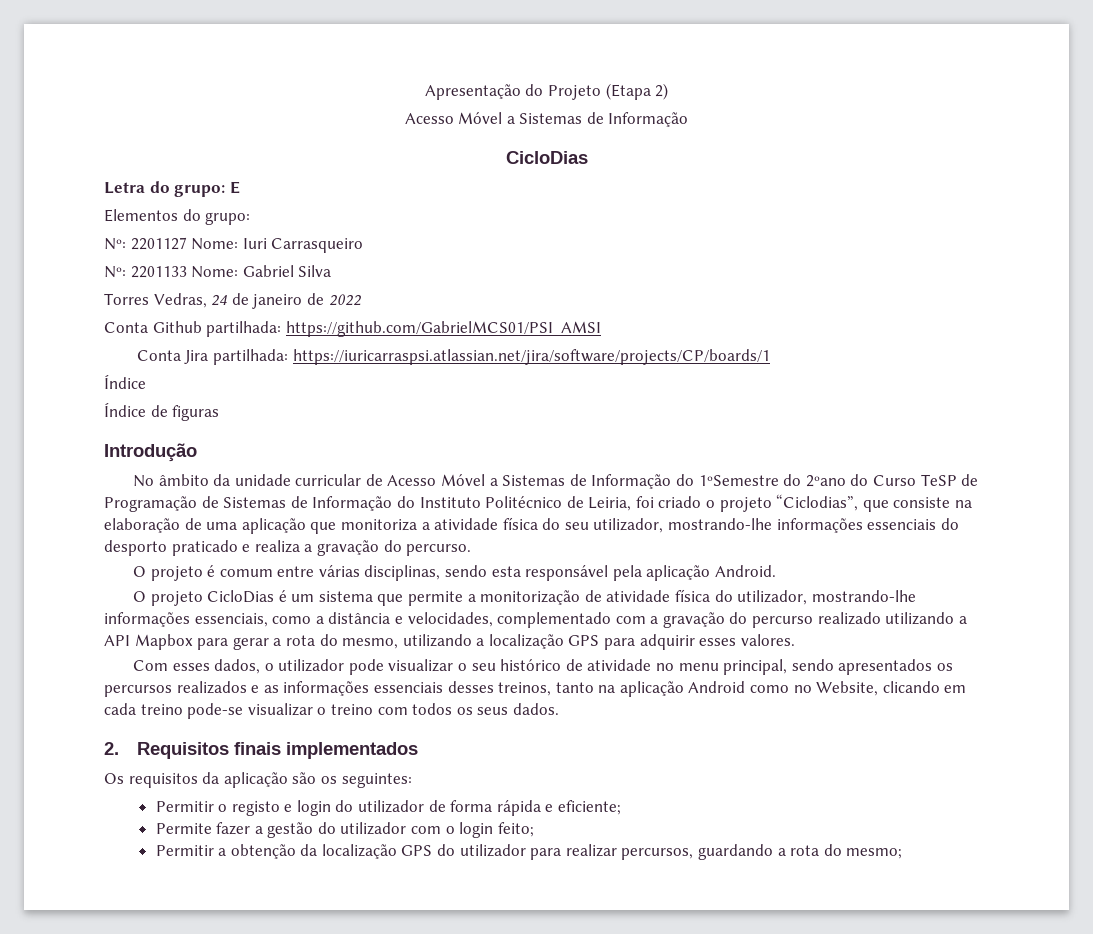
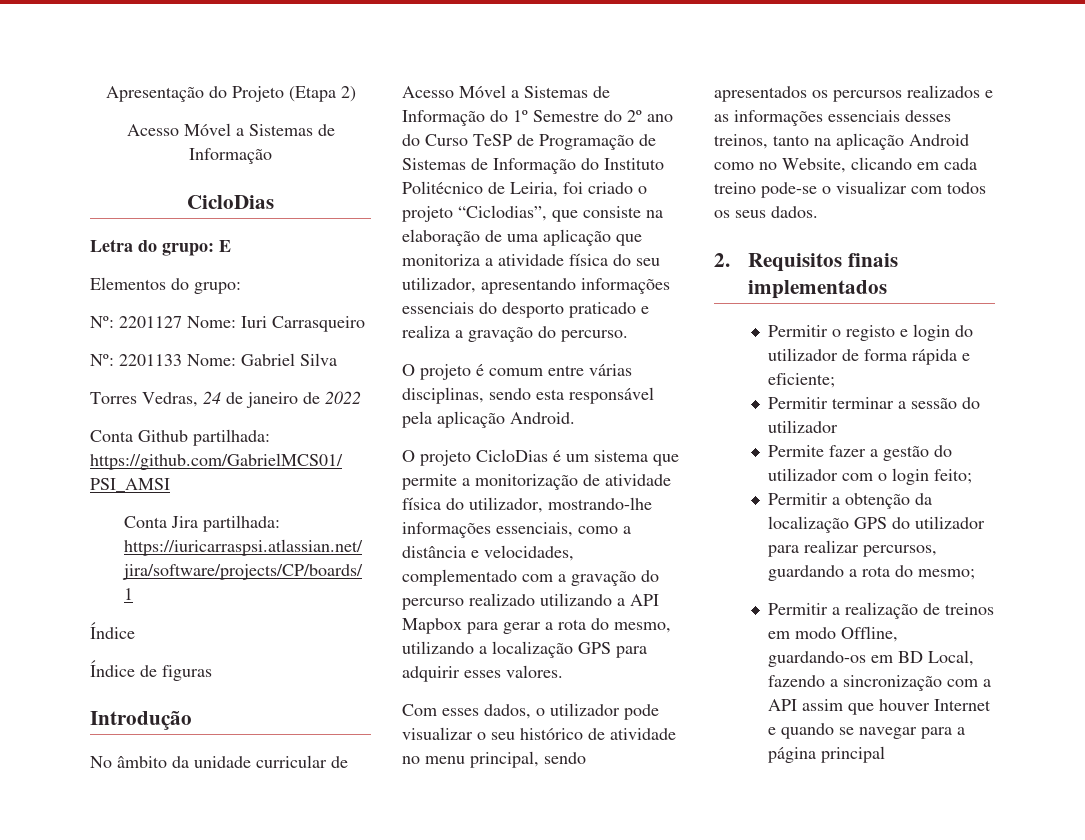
- No âmbito da unidade curricular de Acesso Móvel a Sistemas de Informação do 1ºSemestre do 2ºano do Curso TeSP de Programação de Sistemas de Informação do Instituto Politécnico de Leiria, foi criado o projeto “Ciclodias”, que consiste na elaboração de uma aplicação que monitoriza a atividade física do seu utilizador, mostrando-lhe informações essenciais do desporto praticado e realiza a gravação do percurso.
+ No âmbito da unidade curricular de Acesso Móvel a Sistemas de Informação do 1º Semestre do 2º ano do Curso TeSP de Programação de Sistemas de Informação do Instituto Politécnico de Leiria, foi criado o projeto “Ciclodias”, que consiste na elaboração de uma aplicação que monitoriza a atividade física do seu utilizador, apresentando informações essenciais do desporto praticado e realiza a gravação do percurso.
- Com esses dados, o utilizador pode visualizar o seu histórico de atividade no menu principal, sendo apresentados os percursos realizados e as informações essenciais desses treinos, tanto na aplicação Android como no Website, clicando em cada treino pode-se visualizar o treino com todos os seus dados.
+ Com esses dados, o utilizador pode visualizar o seu histórico de atividade no menu principal, sendo apresentados os percursos realizados e as informações essenciais desses treinos, tanto na aplicação Android como no Website, clicando em cada treino pode-se o visualizar com todos os seus dados.
- Os requisitos da aplicação são os seguintes:
+ Permitir terminar a sessão do utilizador
+ Permitir a realização de treinos em modo Offline, guardando-os em BD Local, fazendo a sincronização com a API assim que houver Internet e quando se navegar para a página principal

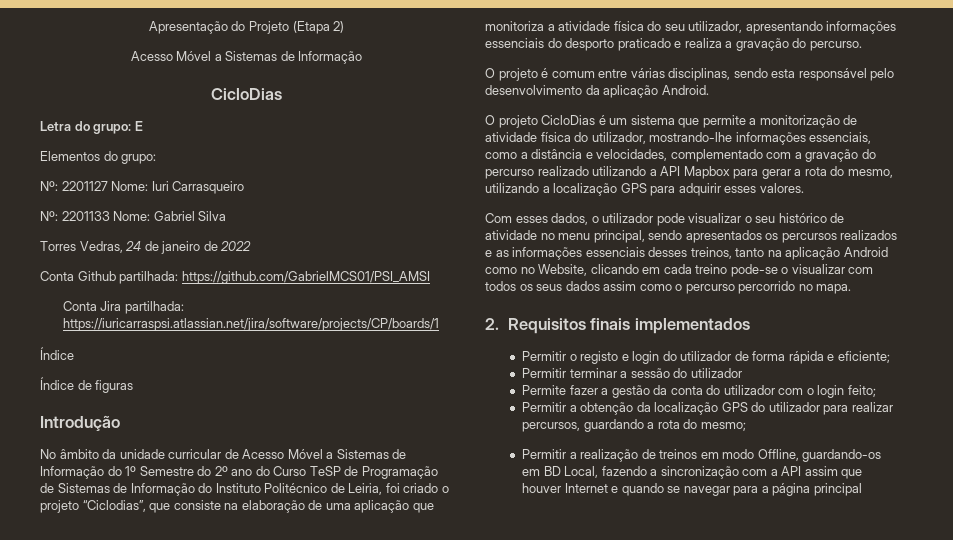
- O projeto é comum entre várias disciplinas, sendo esta responsável pela aplicação Android.
+ O projeto é comum entre várias disciplinas, sendo esta responsável pelo desenvolvimento da aplicação Android.
- Com esses dados, o utilizador pode visualizar o seu histórico de atividade no menu principal, sendo apresentados os percursos realizados e as informações essenciais desses treinos, tanto na aplicação Android como no Website, clicando em cada treino pode-se o visualizar com todos os seus dados.
+ Com esses dados, o utilizador pode visualizar o seu histórico de atividade no menu principal, sendo apresentados os percursos realizados e as informações essenciais desses treinos, tanto na aplicação Android como no Website, clicando em cada treino pode-se o visualizar com todos os seus dados assim como o percurso percorrido no mapa.
- Permite fazer a gestão do utilizador com o login feito;
+ Permite fazer a gestão da conta do utilizador com o login feito;

